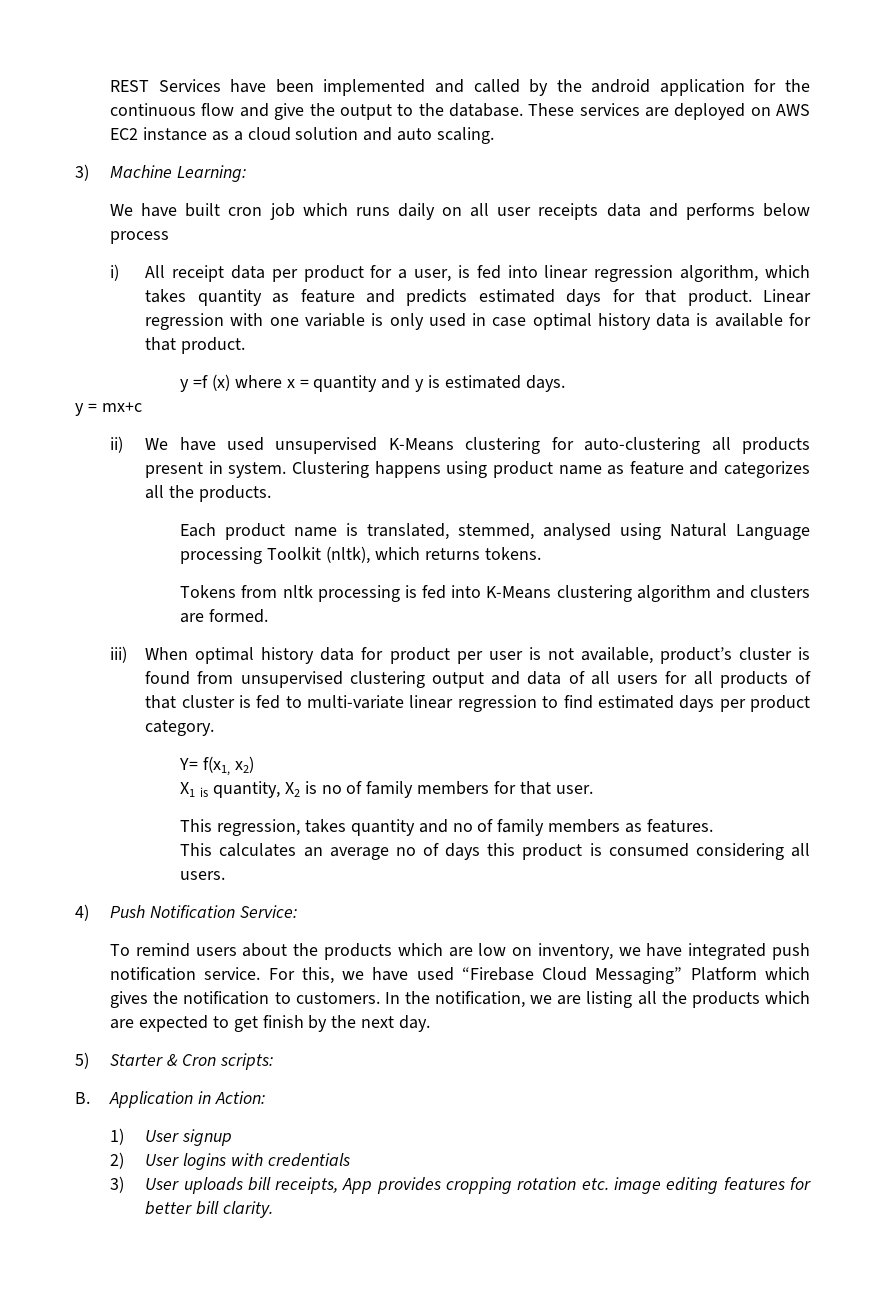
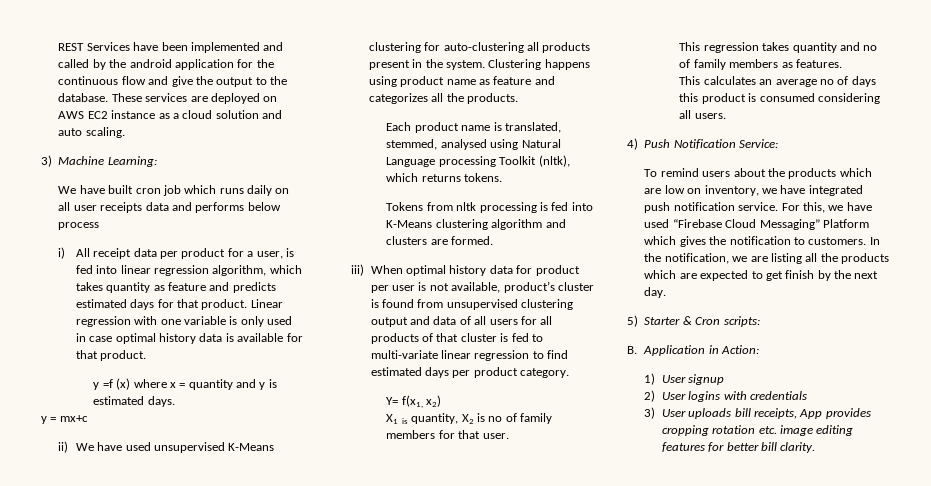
- ii) We have used unsupervised K-Means clustering for auto-clustering all products present in system.
+ ii) We have used unsupervised K-Means clustering for auto-clustering all products present in the system.
- This regression, takes quantity and no of family members as features.
+ This regression takes quantity and no of family members as features.

